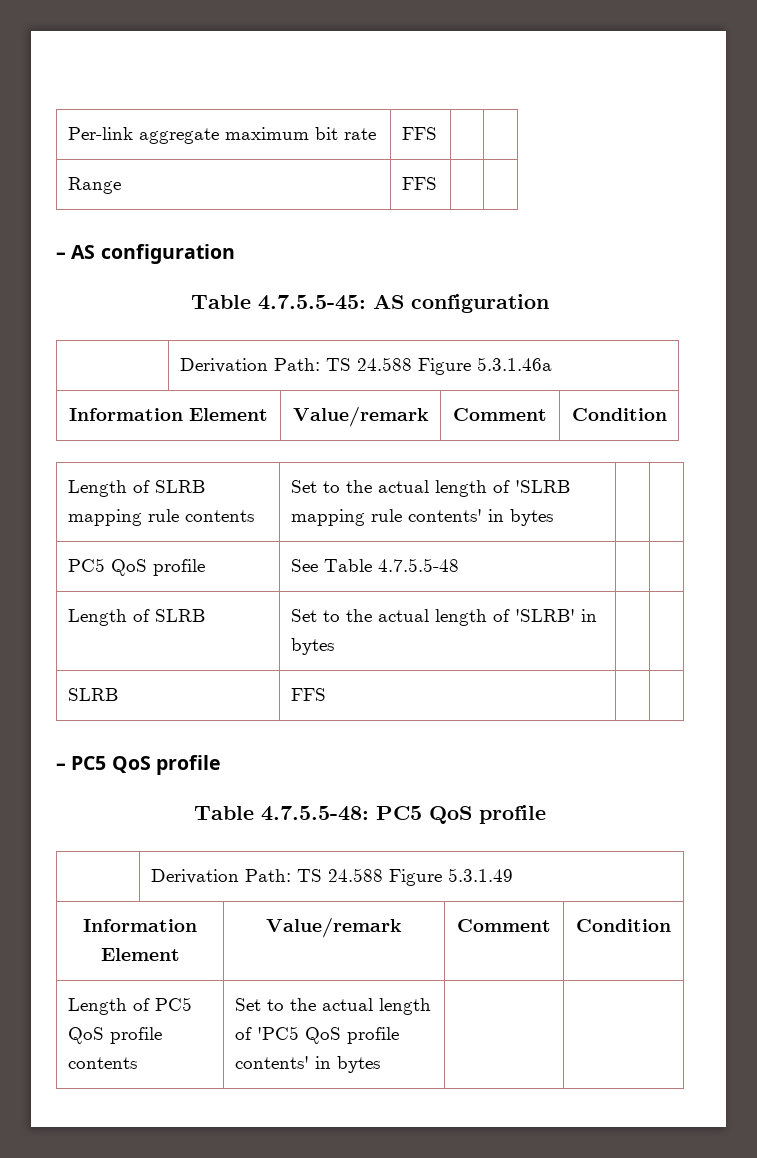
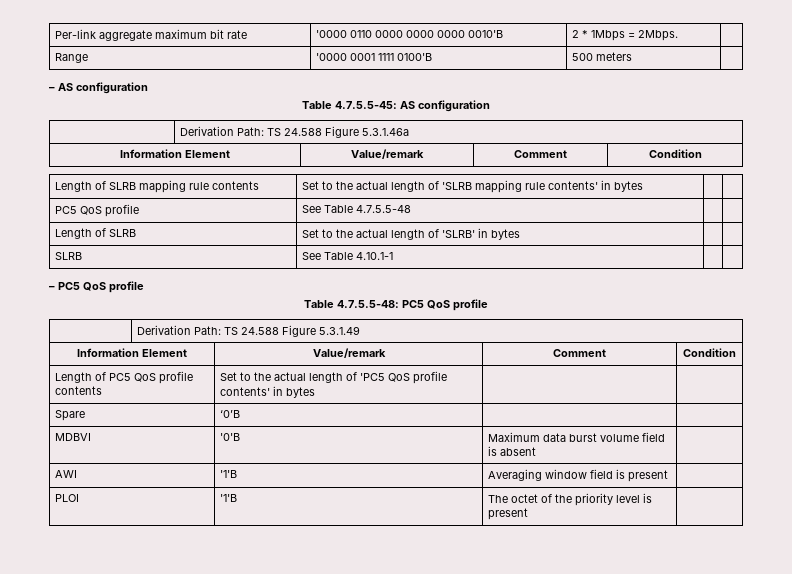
- Per-link aggregate maximum bit rate | FFS | |
- Range | FFS | |
+ Per-link aggregate maximum bit rate | '0000 0110 0000 0000 0000 0010'B | 2 * 1Mbps = 2Mbps. |
+ Range | '0000 0001 1111 0100'B | 500 meters |
- SLRB | FFS | |
+ SLRB | See Table 4.10.1-1 | |
+ Spare | ‘0’B | |
+ MDBVI | '0'B | Maximum data burst volume field is absent |
+ AWI | '1'B | Averaging window field is present |
+ PLOI | '1'B | The octet of the priority level is present |

